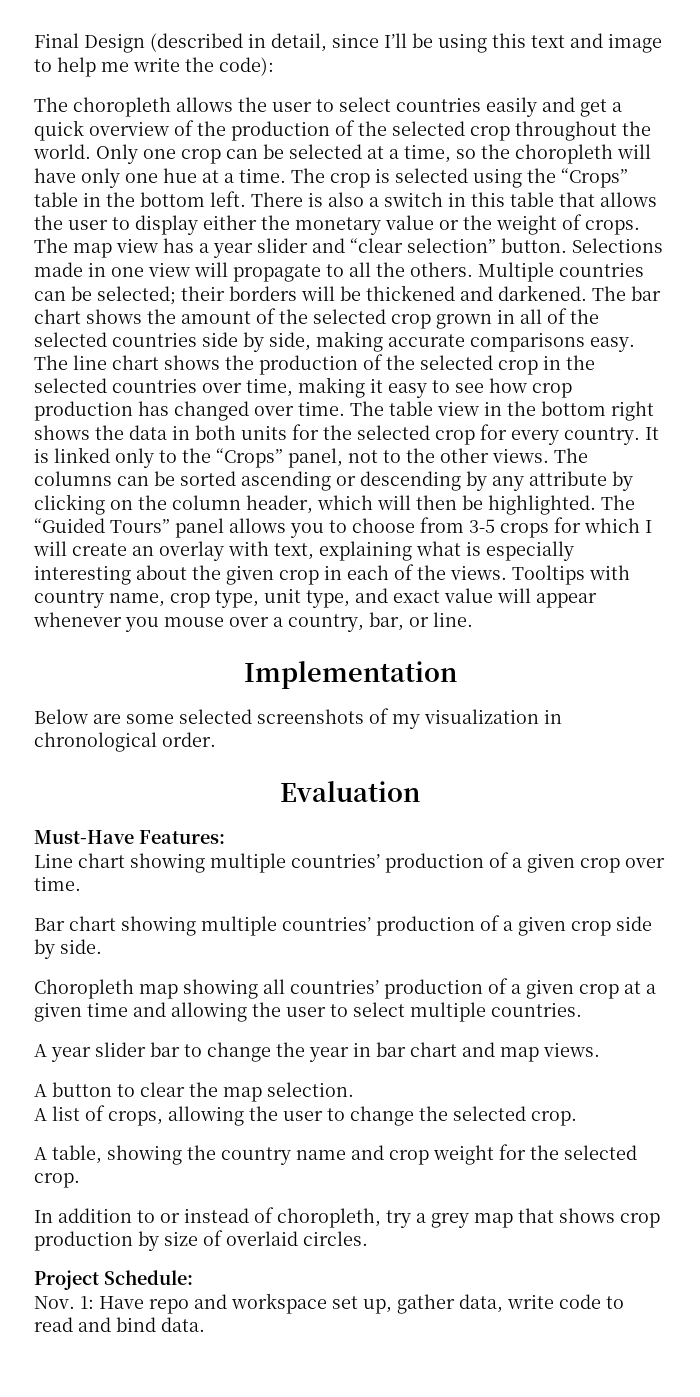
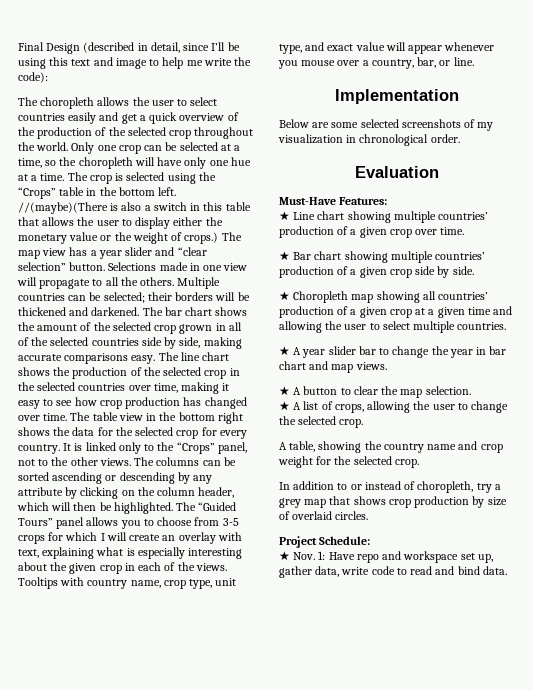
- There is also a switch in this table that allows the user to display either the monetary value or the weight of crops.
+ //(maybe)(There is also a switch in this table that allows the user to display either the monetary value or the weight of crops.)
- The table view in the bottom right shows the data in both units for the selected crop for every country.
+ The table view in the bottom right shows the data for the selected crop for every country.
- Line chart showing multiple countries’ production of a given crop over time.
+ ★ Line chart showing multiple countries’ production of a given crop over time.
- Bar chart showing multiple countries’ production of a given crop side by side.
+ ★ Bar chart showing multiple countries’ production of a given crop side by side.
- Choropleth map showing all countries’ production of a given crop at a given time and allowing the user to select multiple countries.
+ ★ Choropleth map showing all countries’ production of a given crop at a given time and allowing the user to select multiple countries.
- A year slider bar to change the year in bar chart and map views.
+ ★ A year slider bar to change the year in bar chart and map views.
- A button to clear the map selection.
+ ★ A button to clear the map selection.
- A list of crops, allowing the user to change the selected crop.
+ ★ A list of crops, allowing the user to change the selected crop.
- Nov. 1: Have repo and workspace set up, gather data, write code to read and bind data.
+ ★ Nov. 1: Have repo and workspace set up, gather data, write code to read and bind data.

